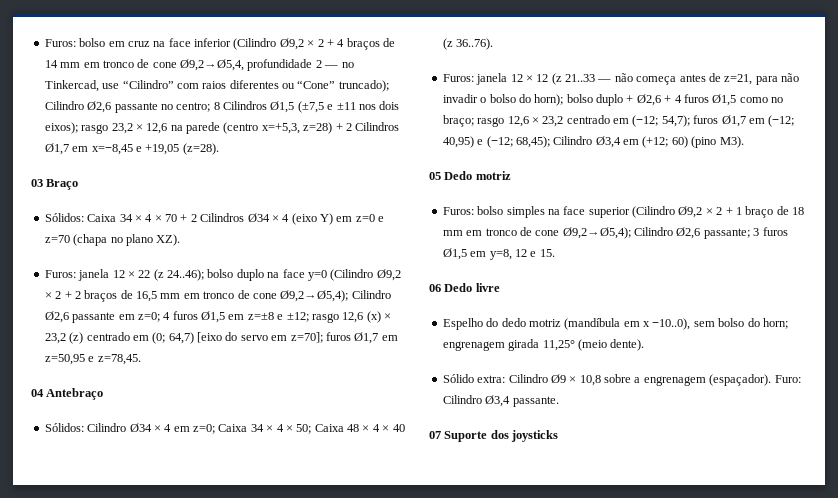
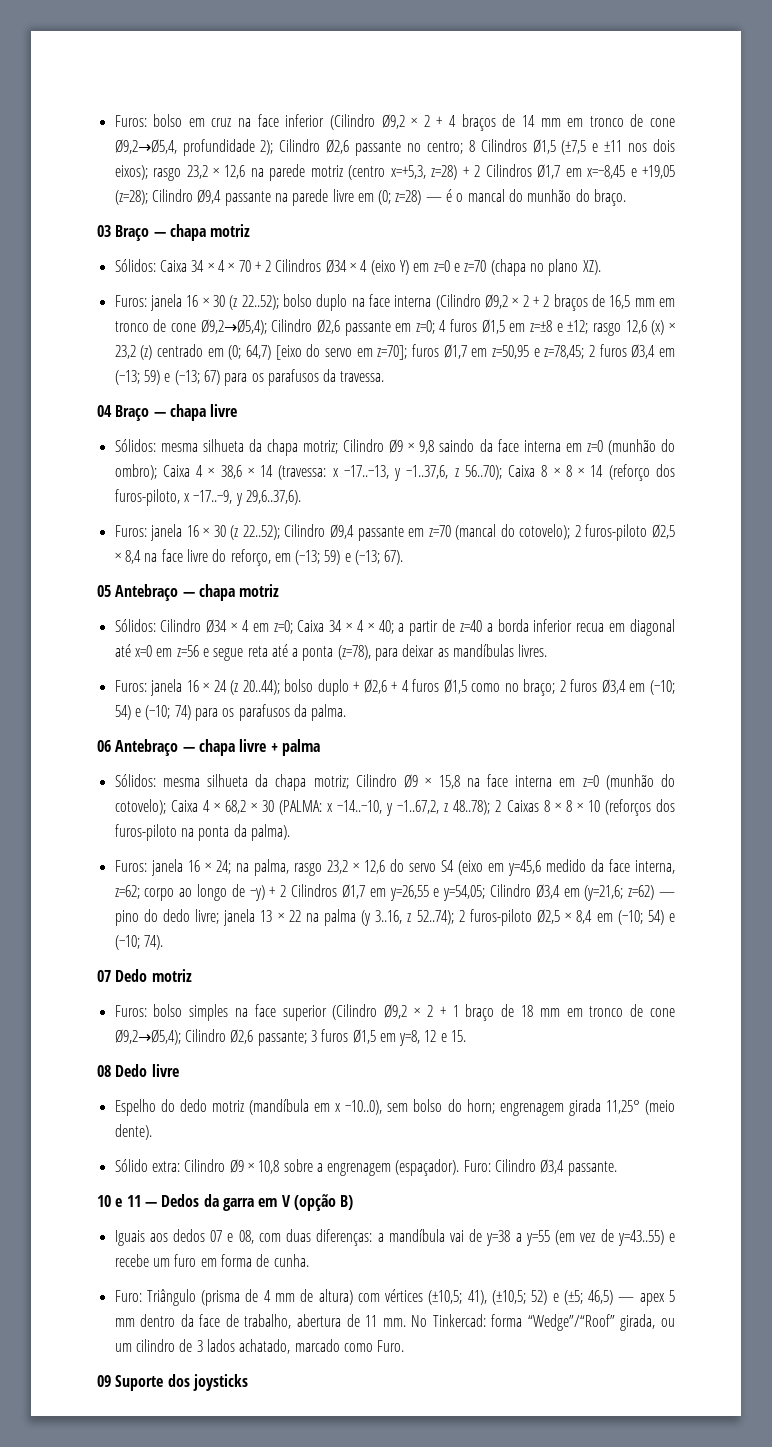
- Furos: bolso em cruz na face inferior (Cilindro Ø9,2 × 2 + 4 braços de 14 mm em tronco de cone Ø9,2→Ø5,4, profundidade 2 — no Tinkercad, use “Cilindro” com raios diferentes ou “Cone” truncado); Cilindro Ø2,6 passante no centro; 8 Cilindros Ø1,5 (±7,5 e ±11 nos dois eixos); rasgo 23,2 × 12,6 na parede (centro x=+5,3, z=28) + 2 Cilindros Ø1,7 em x=−8,45 e +19,05 (z=28).
+ Furos: bolso em cruz na face inferior (Cilindro Ø9,2 × 2 + 4 braços de 14 mm em tronco de cone Ø9,2→Ø5,4, profundidade 2); Cilindro Ø2,6 passante no centro; 8 Cilindros Ø1,5 (±7,5 e ±11 nos dois eixos); rasgo 23,2 × 12,6 na parede motriz (centro x=+5,3, z=28) + 2 Cilindros Ø1,7 em x=−8,45 e +19,05 (z=28); Cilindro Ø9,4 passante na parede livre em (0; z=28) — é o mancal do munhão do braço.
- 03 Braço
+ 03 Braço — chapa motriz
- Furos: janela 12 × 22 (z 24..46); bolso duplo na face y=0 (Cilindro Ø9,2 × 2 + 2 braços de 16,5 mm em tronco de cone Ø9,2→Ø5,4); Cilindro Ø2,6 passante em z=0; 4 furos Ø1,5 em z=±8 e ±12; rasgo 12,6 (x) × 23,2 (z) centrado em (0; 64,7) [eixo do servo em z=70]; furos Ø1,7 em z=50,95 e z=78,45.
- 04 Antebraço
+ Furos: janela 16 × 30 (z 22..52); bolso duplo na face interna (Cilindro Ø9,2 × 2 + 2 braços de 16,5 mm em tronco de cone Ø9,2→Ø5,4); Cilindro Ø2,6 passante em z=0; 4 furos Ø1,5 em z=±8 e ±12; rasgo 12,6 (x) × 23,2 (z) centrado em (0; 64,7) [eixo do servo em z=70]; furos Ø1,7 em z=50,95 e z=78,45; 2 furos Ø3,4 em (−13; 59) e (−13; 67) para os parafusos da travessa.
+ 04 Braço — chapa livre
+ Sólidos: mesma silhueta da chapa motriz; Cilindro Ø9 × 9,8 saindo da face interna em z=0 (munhão do ombro); Caixa 4 × 38,6 × 14 (travessa: x −17..−13, y −1..37,6, z 56..70); Caixa 8 × 8 × 14 (reforço dos furos-piloto, x −17..−9, y 29,6..37,6).
+ Furos: janela 16 × 30 (z 22..52); Cilindro Ø9,4 passante em z=70 (mancal do cotovelo); 2 furos-piloto Ø2,5 × 8,4 na face livre do reforço, em (−13; 59) e (−13; 67).
+ 05 Antebraço — chapa motriz
- Sólidos: Cilindro Ø34 × 4 em z=0; Caixa 34 × 4 × 50; Caixa 48 × 4 × 40 (z 36..76).
- Furos: janela 12 × 12 (z 21..33 — não começa antes de z=21, para não invadir o bolso do horn); bolso duplo + Ø2,6 + 4 furos Ø1,5 como no braço; rasgo 12,6 × 23,2 centrado em (−12; 54,7); furos Ø1,7 em (−12; 40,95) e (−12; 68,45); Cilindro Ø3,4 em (+12; 60) (pino M3).
- 05 Dedo motriz
+ Sólidos: Cilindro Ø34 × 4 em z=0; Caixa 34 × 4 × 40; a partir de z=40 a borda inferior recua em diagonal até x=0 em z=56 e segue reta até a ponta (z=78), para deixar as mandíbulas livres.
+ Furos: janela 16 × 24 (z 20..44); bolso duplo + Ø2,6 + 4 furos Ø1,5 como no braço; 2 furos Ø3,4 em (−10; 54) e (−10; 74) para os parafusos da palma.
+ 06 Antebraço — chapa livre + palma
+ Sólidos: mesma silhueta da chapa motriz; Cilindro Ø9 × 15,8 na face interna em z=0 (munhão do cotovelo); Caixa 4 × 68,2 × 30 (PALMA: x −14..−10, y −1..67,2, z 48..78); 2 Caixas 8 × 8 × 10 (reforços dos furos-piloto na ponta da palma).
+ Furos: janela 16 × 24; na palma, rasgo 23,2 × 12,6 do servo S4 (eixo em y=45,6 medido da face interna, z=62; corpo ao longo de −y) + 2 Cilindros Ø1,7 em y=26,55 e y=54,05; Cilindro Ø3,4 em (y=21,6; z=62) — pino do dedo livre; janela 13 × 22 na palma (y 3..16, z 52..74); 2 furos-piloto Ø2,5 × 8,4 em (−10; 54) e (−10; 74).
+ 07 Dedo motriz
- 06 Dedo livre
+ 08 Dedo livre
- 07 Suporte dos joysticks
+ 10 e 11 — Dedos da garra em V (opção B)
+ Iguais aos dedos 07 e 08, com duas diferenças: a mandíbula vai de y=38 a y=55 (em vez de y=43..55) e recebe um furo em forma de cunha.
+ Furo: Triângulo (prisma de 4 mm de altura) com vértices (±10,5; 41), (±10,5; 52) e (±5; 46,5) — apex 5 mm dentro da face de trabalho, abertura de 11 mm. No Tinkercad: forma “Wedge”/“Roof” girada, ou um cilindro de 3 lados achatado, marcado como Furo.
+ 09 Suporte dos joysticks

